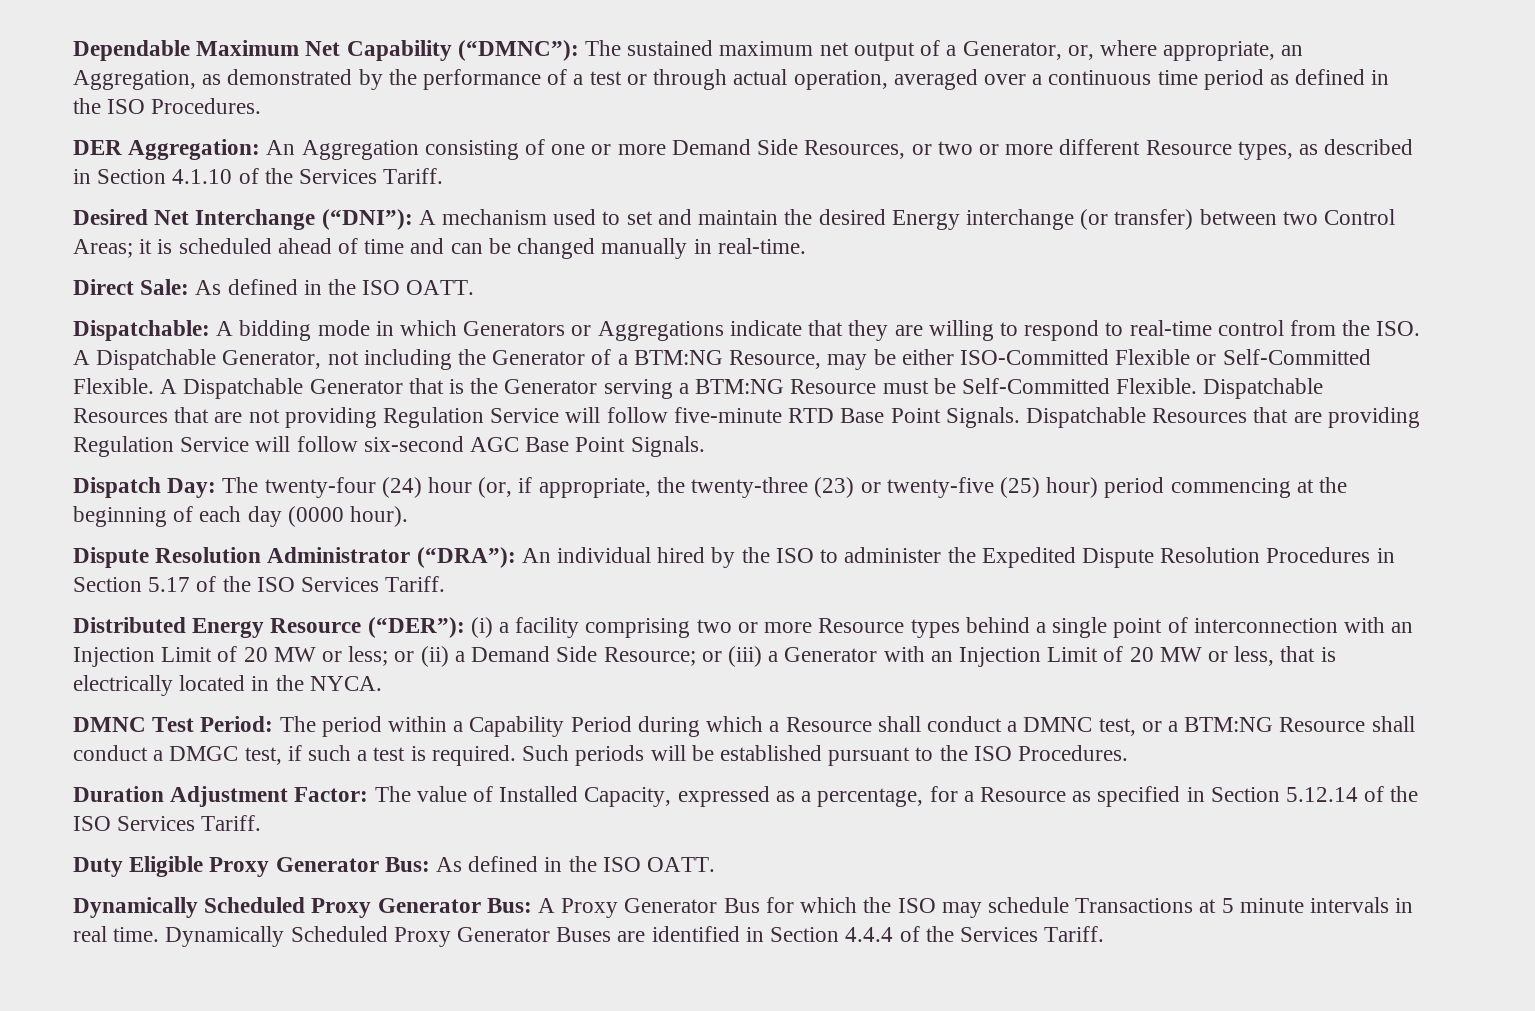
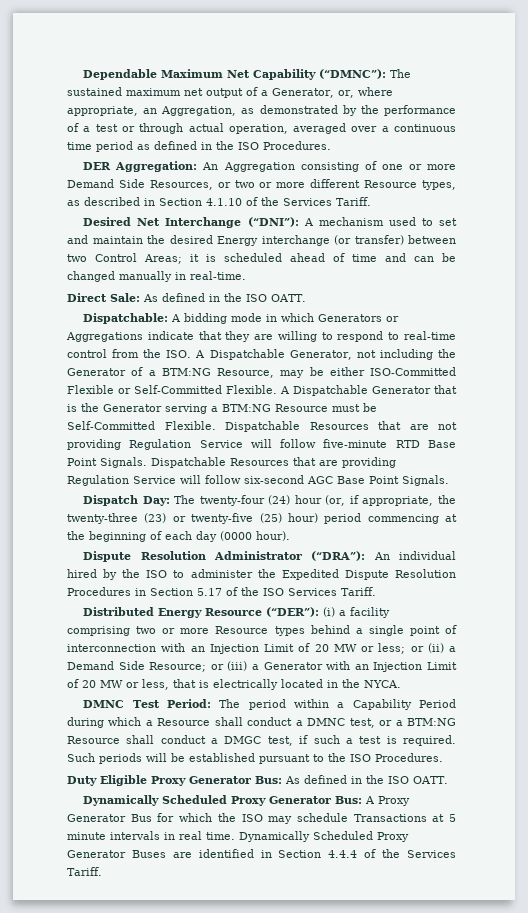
- Duration Adjustment Factor: The value of Installed Capacity, expressed as a percentage, for a Resource as specified in Section 5.12.14 of the ISO Services Tariff.

